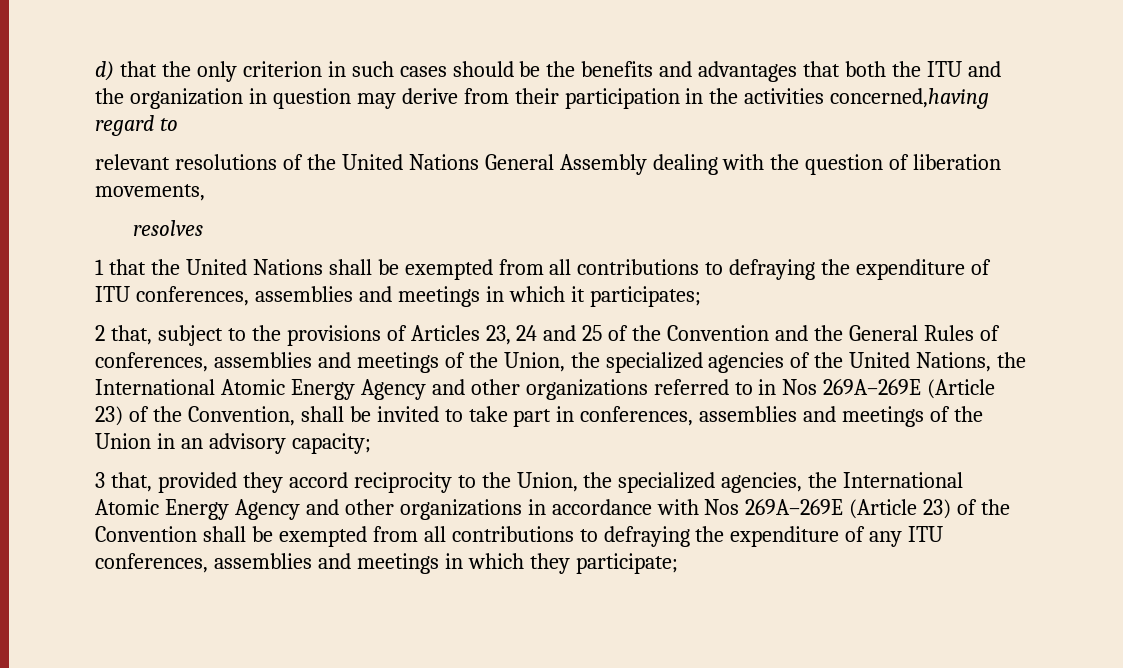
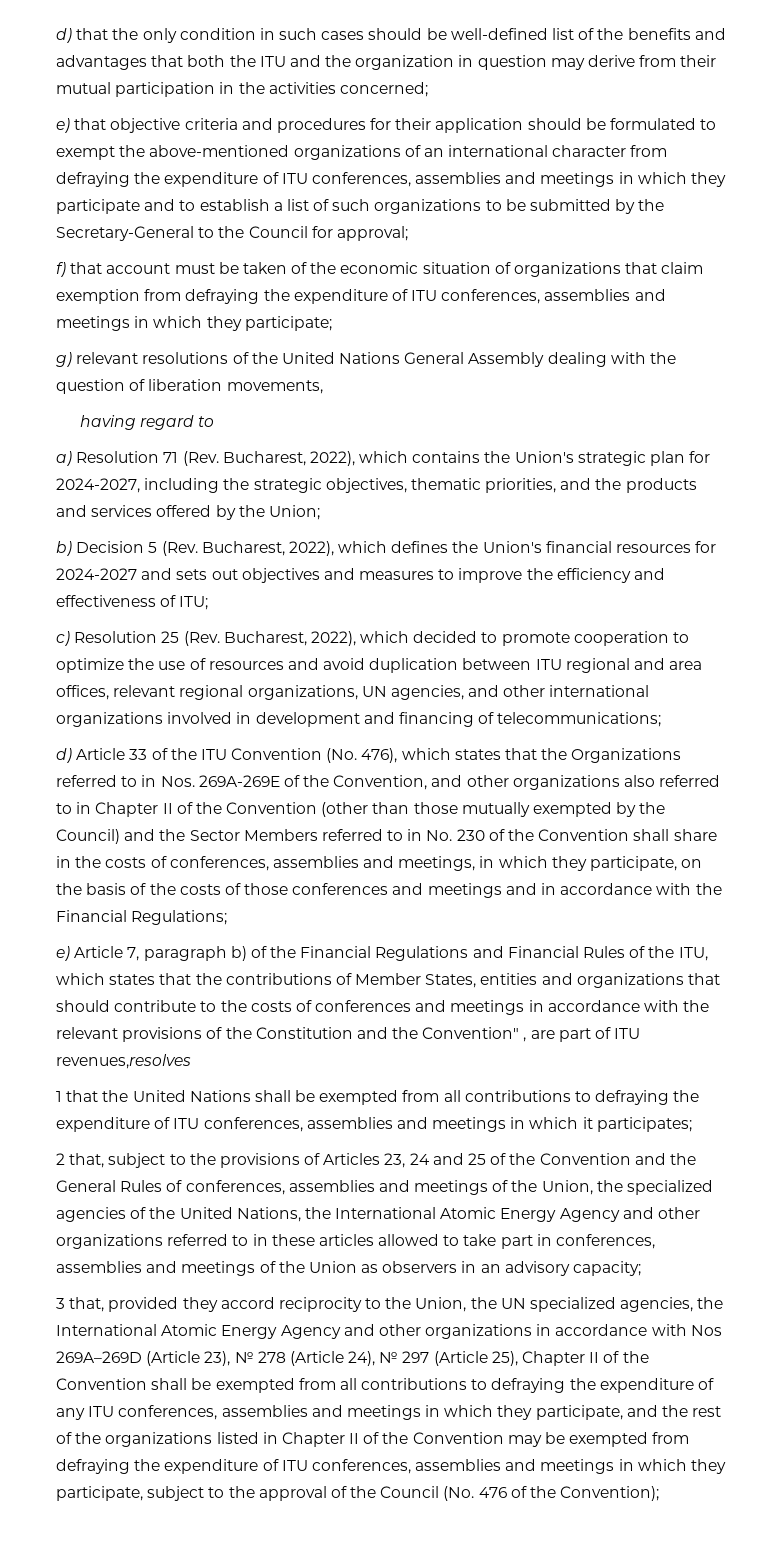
- d) that the only criterion in such cases should be the benefits and advantages that both the ITU and the organization in question may derive from their participation in the activities concerned,having regard to
- relevant resolutions of the United Nations General Assembly dealing with the question of liberation movements,
+ d) that the only condition in such cases should be well-defined list of the benefits and advantages that both the ITU and the organization in question may derive from their mutual participation in the activities concerned;
+ e) that objective criteria and procedures for their application should be formulated to exempt the above-mentioned organizations of an international character from defraying the expenditure of ITU conferences, assemblies and meetings in which they participate and to establish a list of such organizations to be submitted by the Secretary-General to the Council for approval;
+ f) that account must be taken of the economic situation of organizations that claim exemption from defraying the expenditure of ITU conferences, assemblies and meetings in which they participate;
+ g) relevant resolutions of the United Nations General Assembly dealing with the question of liberation movements,
- resolves
+ having regard to
+ a) Resolution 71 (Rev. Bucharest, 2022), which contains the Union's strategic plan for 2024-2027, including the strategic objectives, thematic priorities, and the products and services offered by the Union;
+ b) Decision 5 (Rev. Bucharest, 2022), which defines the Union's financial resources for 2024-2027 and sets out objectives and measures to improve the efficiency and effectiveness of ITU;
+ c) Resolution 25 (Rev. Bucharest, 2022), which decided to promote cooperation to optimize the use of resources and avoid duplication between ITU regional and area offices, relevant regional organizations, UN agencies, and other international organizations involved in development and financing of telecommunications;
+ d) Article 33 of the ITU Convention (No. 476), which states that the Organizations referred to in Nos. 269A-269E of the Convention, and other organizations also referred to in Chapter II of the Convention (other than those mutually exempted by the Council) and the Sector Members referred to in No. 230 of the Convention shall share in the costs of conferences, assemblies and meetings, in which they participate, on the basis of the costs of those conferences and meetings and in accordance with the Financial Regulations;
+ e) Article 7, paragraph b) of the Financial Regulations and Financial Rules of the ITU, which states that the contributions of Member States, entities and organizations that should contribute to the costs of conferences and meetings in accordance with the relevant provisions of the Constitution and the Convention" , are part of ITU revenues,resolves
- 2 that, subject to the provisions of Articles 23, 24 and 25 of the Convention and the General Rules of conferences, assemblies and meetings of the Union, the specialized agencies of the United Nations, the International Atomic Energy Agency and other organizations referred to in Nos 269A–269E (Article 23) of the Convention, shall be invited to take part in conferences, assemblies and meetings of the Union in an advisory capacity;
+ 2 that, subject to the provisions of Articles 23, 24 and 25 of the Convention and the General Rules of conferences, assemblies and meetings of the Union, the specialized agencies of the United Nations, the International Atomic Energy Agency and other organizations referred to in these articles allowed to take part in conferences, assemblies and meetings of the Union as observers in an advisory capacity;
- 3 that, provided they accord reciprocity to the Union, the specialized agencies, the International Atomic Energy Agency and other organizations in accordance with Nos 269A–269E (Article 23) of the Convention shall be exempted from all contributions to defraying the expenditure of any ITU conferences, assemblies and meetings in which they participate;
+ 3 that, provided they accord reciprocity to the Union, the UN specialized agencies, the International Atomic Energy Agency and other organizations in accordance with Nos 269A–269D (Article 23), № 278 (Article 24), № 297 (Article 25), Chapter II of the Convention shall be exempted from all contributions to defraying the expenditure of any ITU conferences, assemblies and meetings in which they participate, and the rest of the organizations listed in Chapter II of the Convention may be exempted from defraying the expenditure of ITU conferences, assemblies and meetings in which they participate, subject to the approval of the Council (No. 476 of the Convention);

